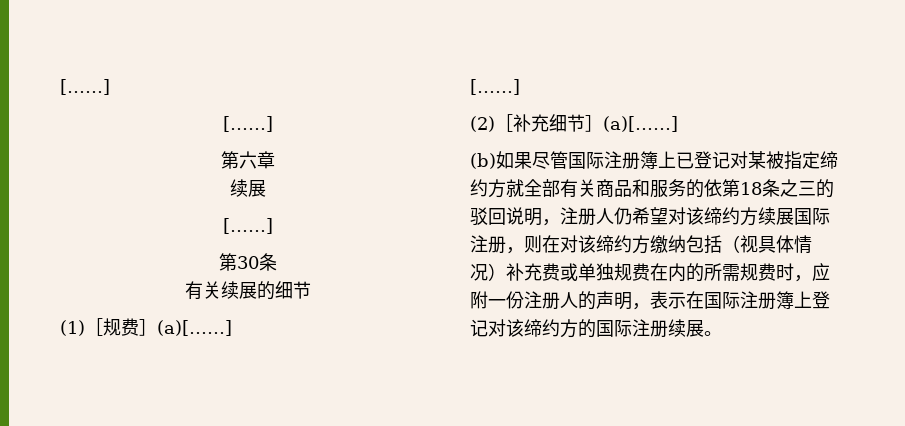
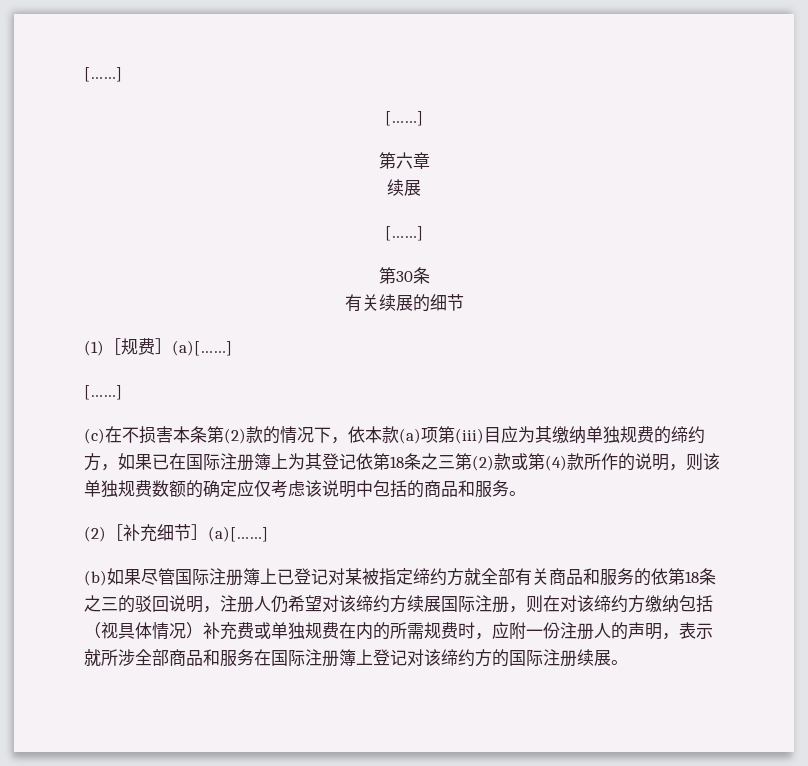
+ (c)在不损害本条第(2)款的情况下，依本款(a)项第(iii)目应为其缴纳单独规费的缔约方，如果已在国际注册簿上为其登记依第18条之三第(2)款或第(4)款所作的说明，则该单独规费数额的确定应仅考虑该说明中包括的商品和服务。
- (b)如果尽管国际注册簿上已登记对某被指定缔约方就全部有关商品和服务的依第18条之三的驳回说明，注册人仍希望对该缔约方续展国际注册，则在对该缔约方缴纳包括（视具体情况）补充费或单独规费在内的所需规费时，应附一份注册人的声明，表示在国际注册簿上登记对该缔约方的国际注册续展。
+ (b)如果尽管国际注册簿上已登记对某被指定缔约方就全部有关商品和服务的依第18条之三的驳回说明，注册人仍希望对该缔约方续展国际注册，则在对该缔约方缴纳包括（视具体情况）补充费或单独规费在内的所需规费时，应附一份注册人的声明，表示就所涉全部商品和服务在国际注册簿上登记对该缔约方的国际注册续展。

